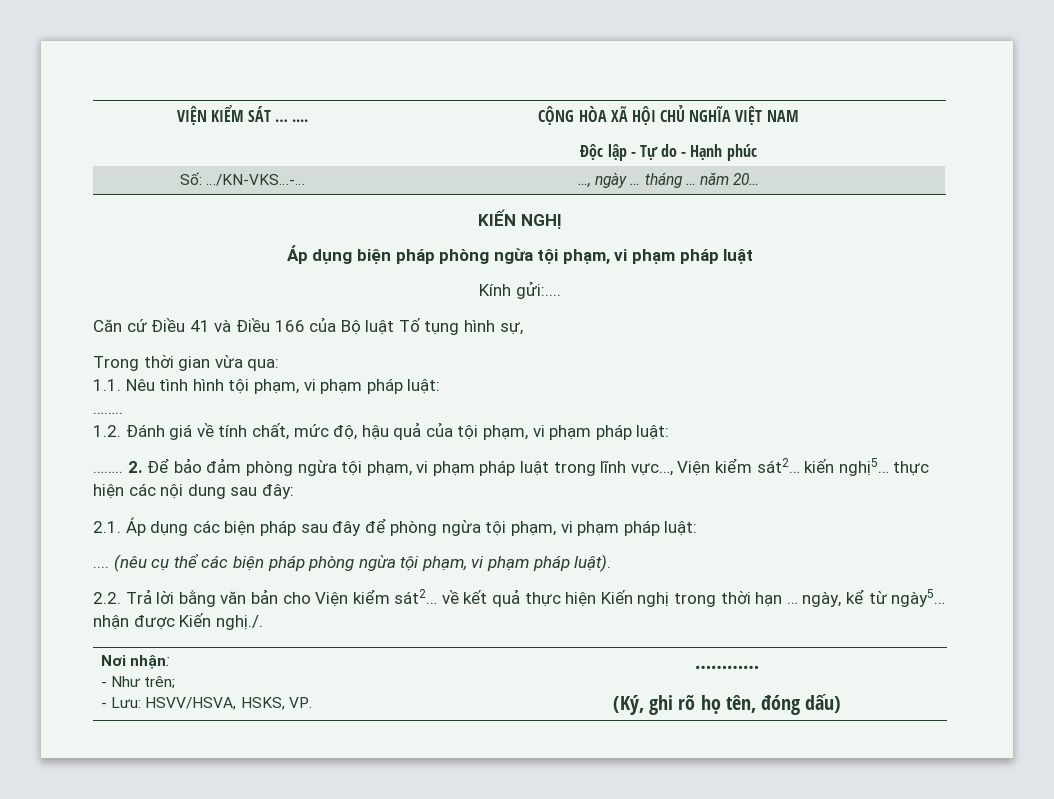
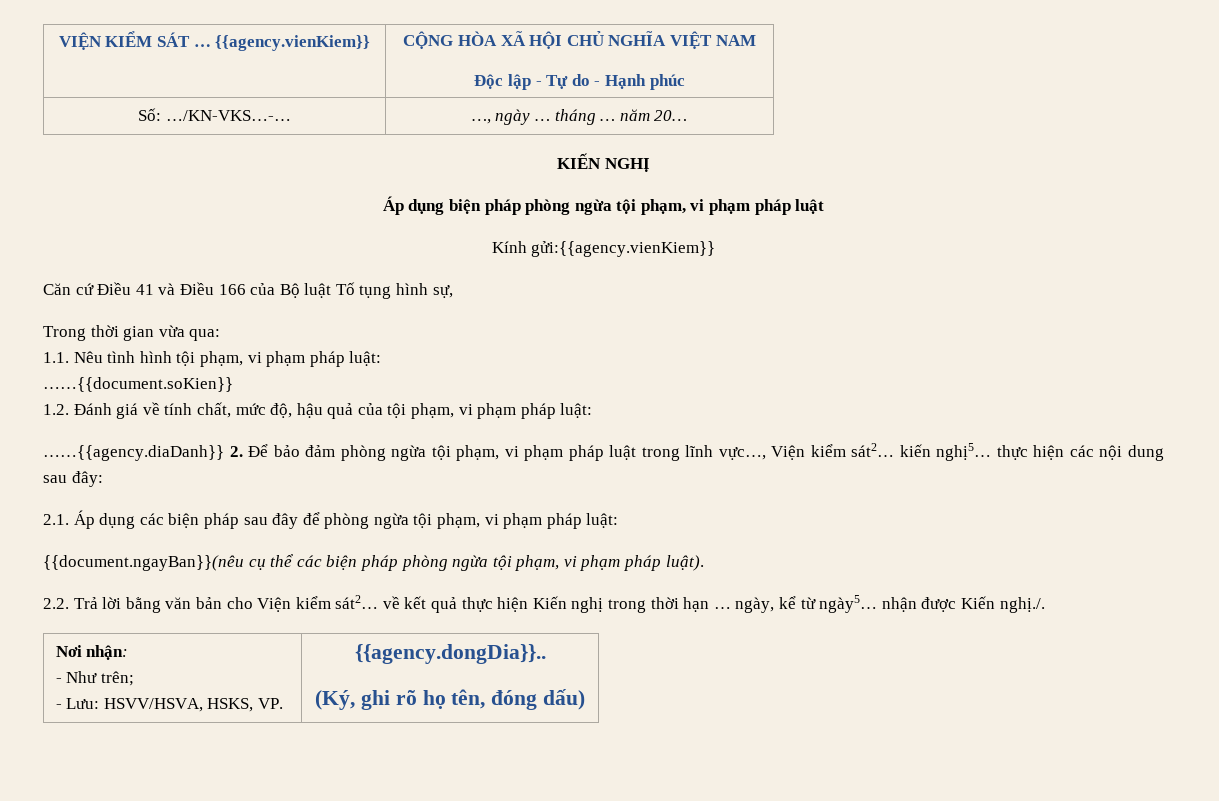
- VIỆN KIỂM SÁT … .... | CỘNG HÒA XÃ HỘI CHỦ NGHĨA VIỆT NAM
+ VIỆN KIỂM SÁT … {{agency.vienKiem}} | CỘNG HÒA XÃ HỘI CHỦ NGHĨA VIỆT NAM
- Kính gửi:....
+ Kính gửi:{{agency.vienKiem}}
  1.1. Nêu tình hình tội phạm, vi phạm pháp luật:
- ……..
+ ……{{document.soKien}}
- …….. 2. Để bảo đảm phòng ngừa tội phạm, vi phạm pháp luật trong lĩnh vực…, Viện kiểm sát2… kiến nghị5… thực hiện các nội dung sau đây:
+ ……{{agency.diaDanh}} 2. Để bảo đảm phòng ngừa tội phạm, vi phạm pháp luật trong lĩnh vực…, Viện kiểm sát2… kiến nghị5… thực hiện các nội dung sau đây:
- .... (nêu cụ thể các biện pháp phòng ngừa tội phạm, vi phạm pháp luật).
+ {{document.ngayBan}}(nêu cụ thể các biện pháp phòng ngừa tội phạm, vi phạm pháp luật).
  Nơi nhận:
  - Như trên;
- - Lưu: HSVV/HSVA, HSKS, VP. | …………
+ - Lưu: HSVV/HSVA, HSKS, VP. | {{agency.dongDia}}..

